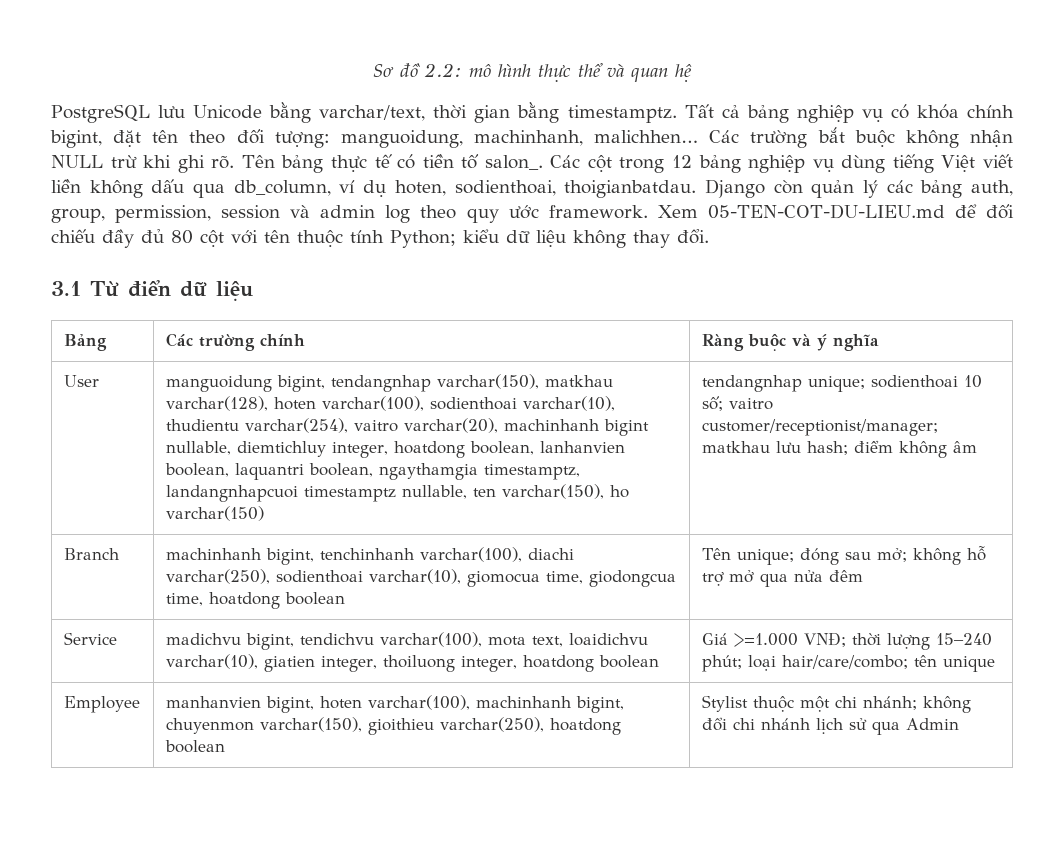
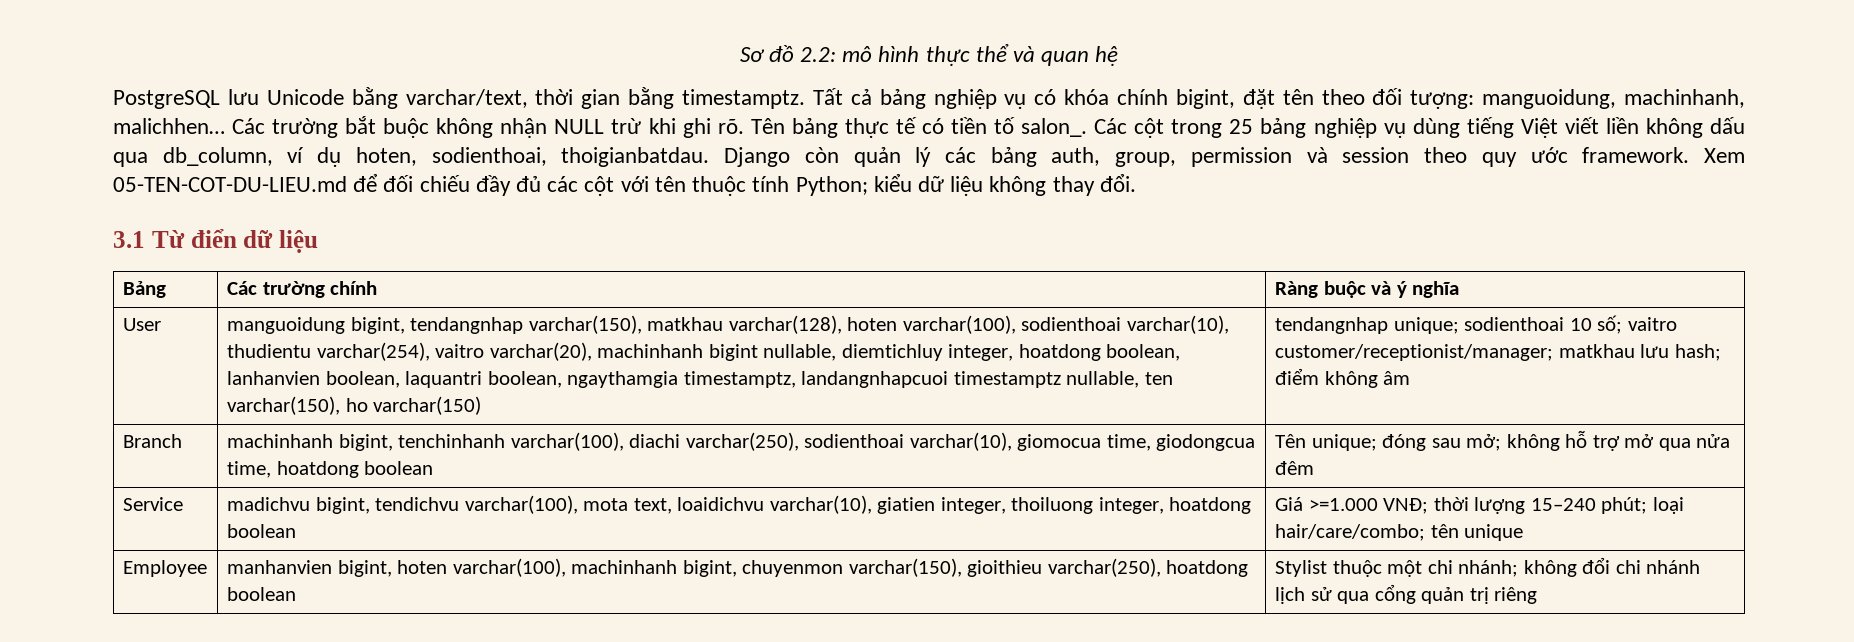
- Các cột trong 12 bảng nghiệp vụ dùng tiếng Việt viết liền không dấu qua db_column, ví dụ hoten, sodienthoai, thoigianbatdau.
+ Các cột trong 25 bảng nghiệp vụ dùng tiếng Việt viết liền không dấu qua db_column, ví dụ hoten, sodienthoai, thoigianbatdau.
- Django còn quản lý các bảng auth, group, permission, session và admin log theo quy ước framework.
+ Django còn quản lý các bảng auth, group, permission và session theo quy ước framework.
- Xem 05-TEN-COT-DU-LIEU.md để đối chiếu đầy đủ 80 cột với tên thuộc tính Python; kiểu dữ liệu không thay đổi.
+ Xem 05-TEN-COT-DU-LIEU.md để đối chiếu đầy đủ các cột với tên thuộc tính Python; kiểu dữ liệu không thay đổi.
- Employee | manhanvien bigint, hoten varchar(100), machinhanh bigint, chuyenmon varchar(150), gioithieu varchar(250), hoatdong boolean | Stylist thuộc một chi nhánh; không đổi chi nhánh lịch sử qua Admin
+ Employee | manhanvien bigint, hoten varchar(100), machinhanh bigint, chuyenmon varchar(150), gioithieu varchar(250), hoatdong boolean | Stylist thuộc một chi nhánh; không đổi chi nhánh lịch sử qua cổng quản trị riêng

